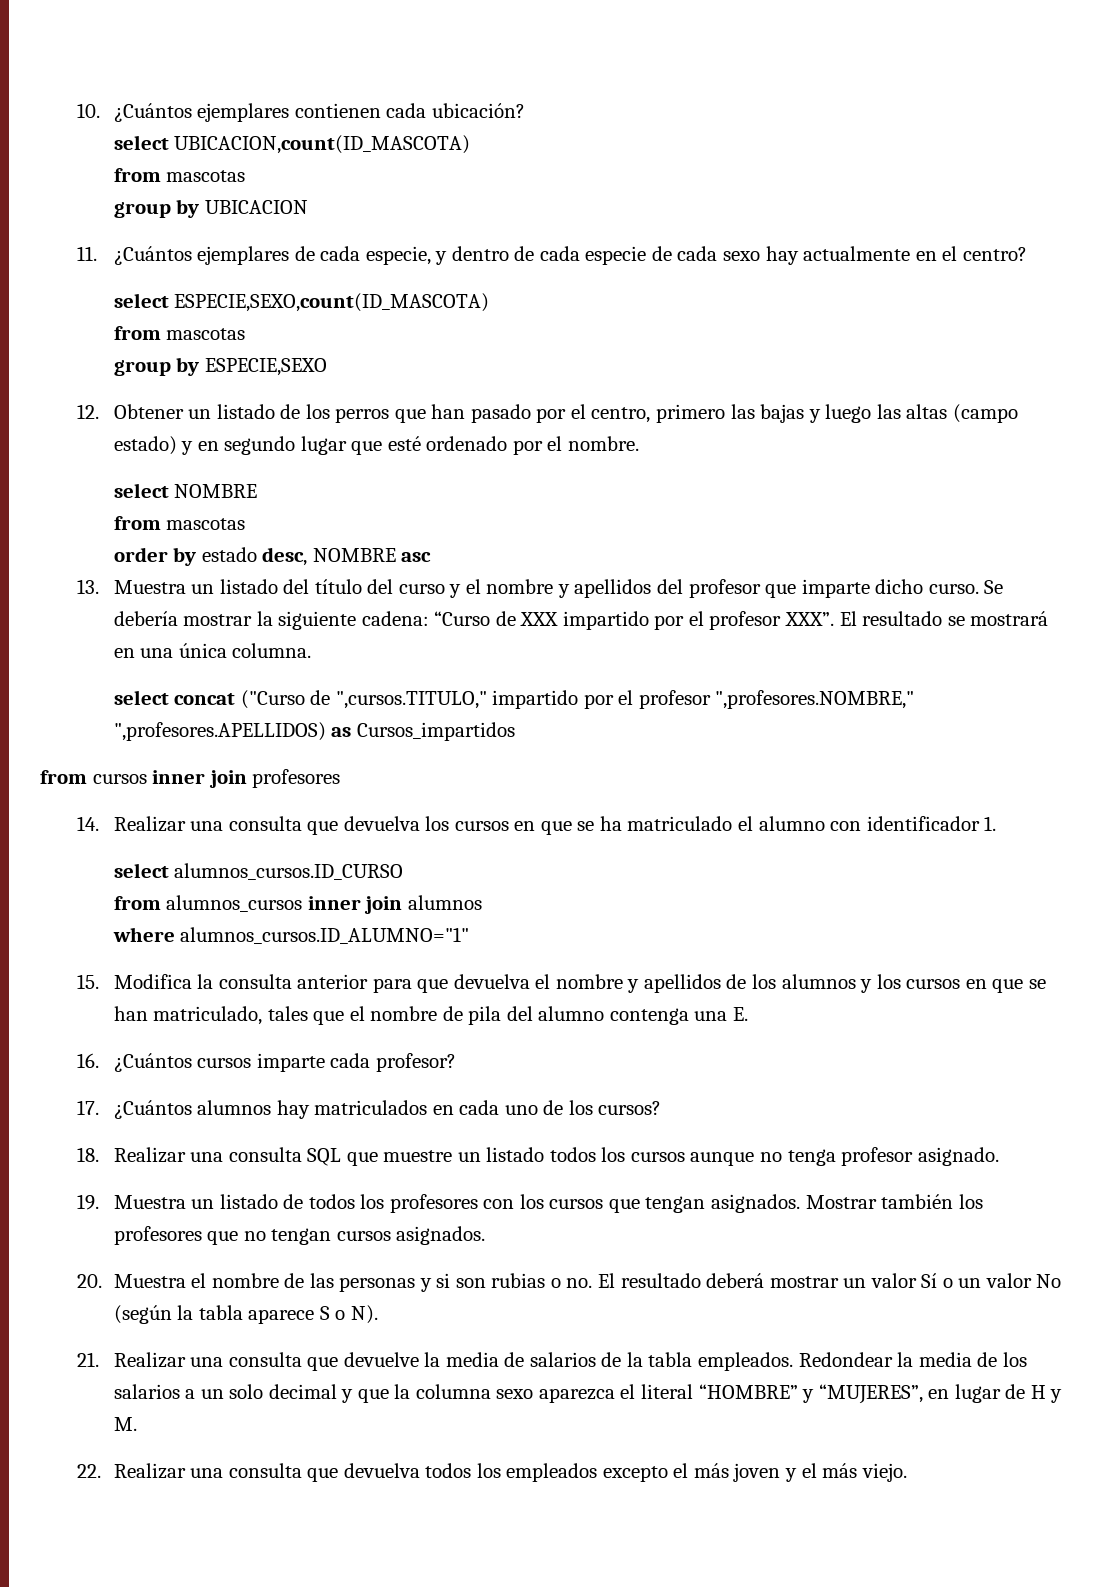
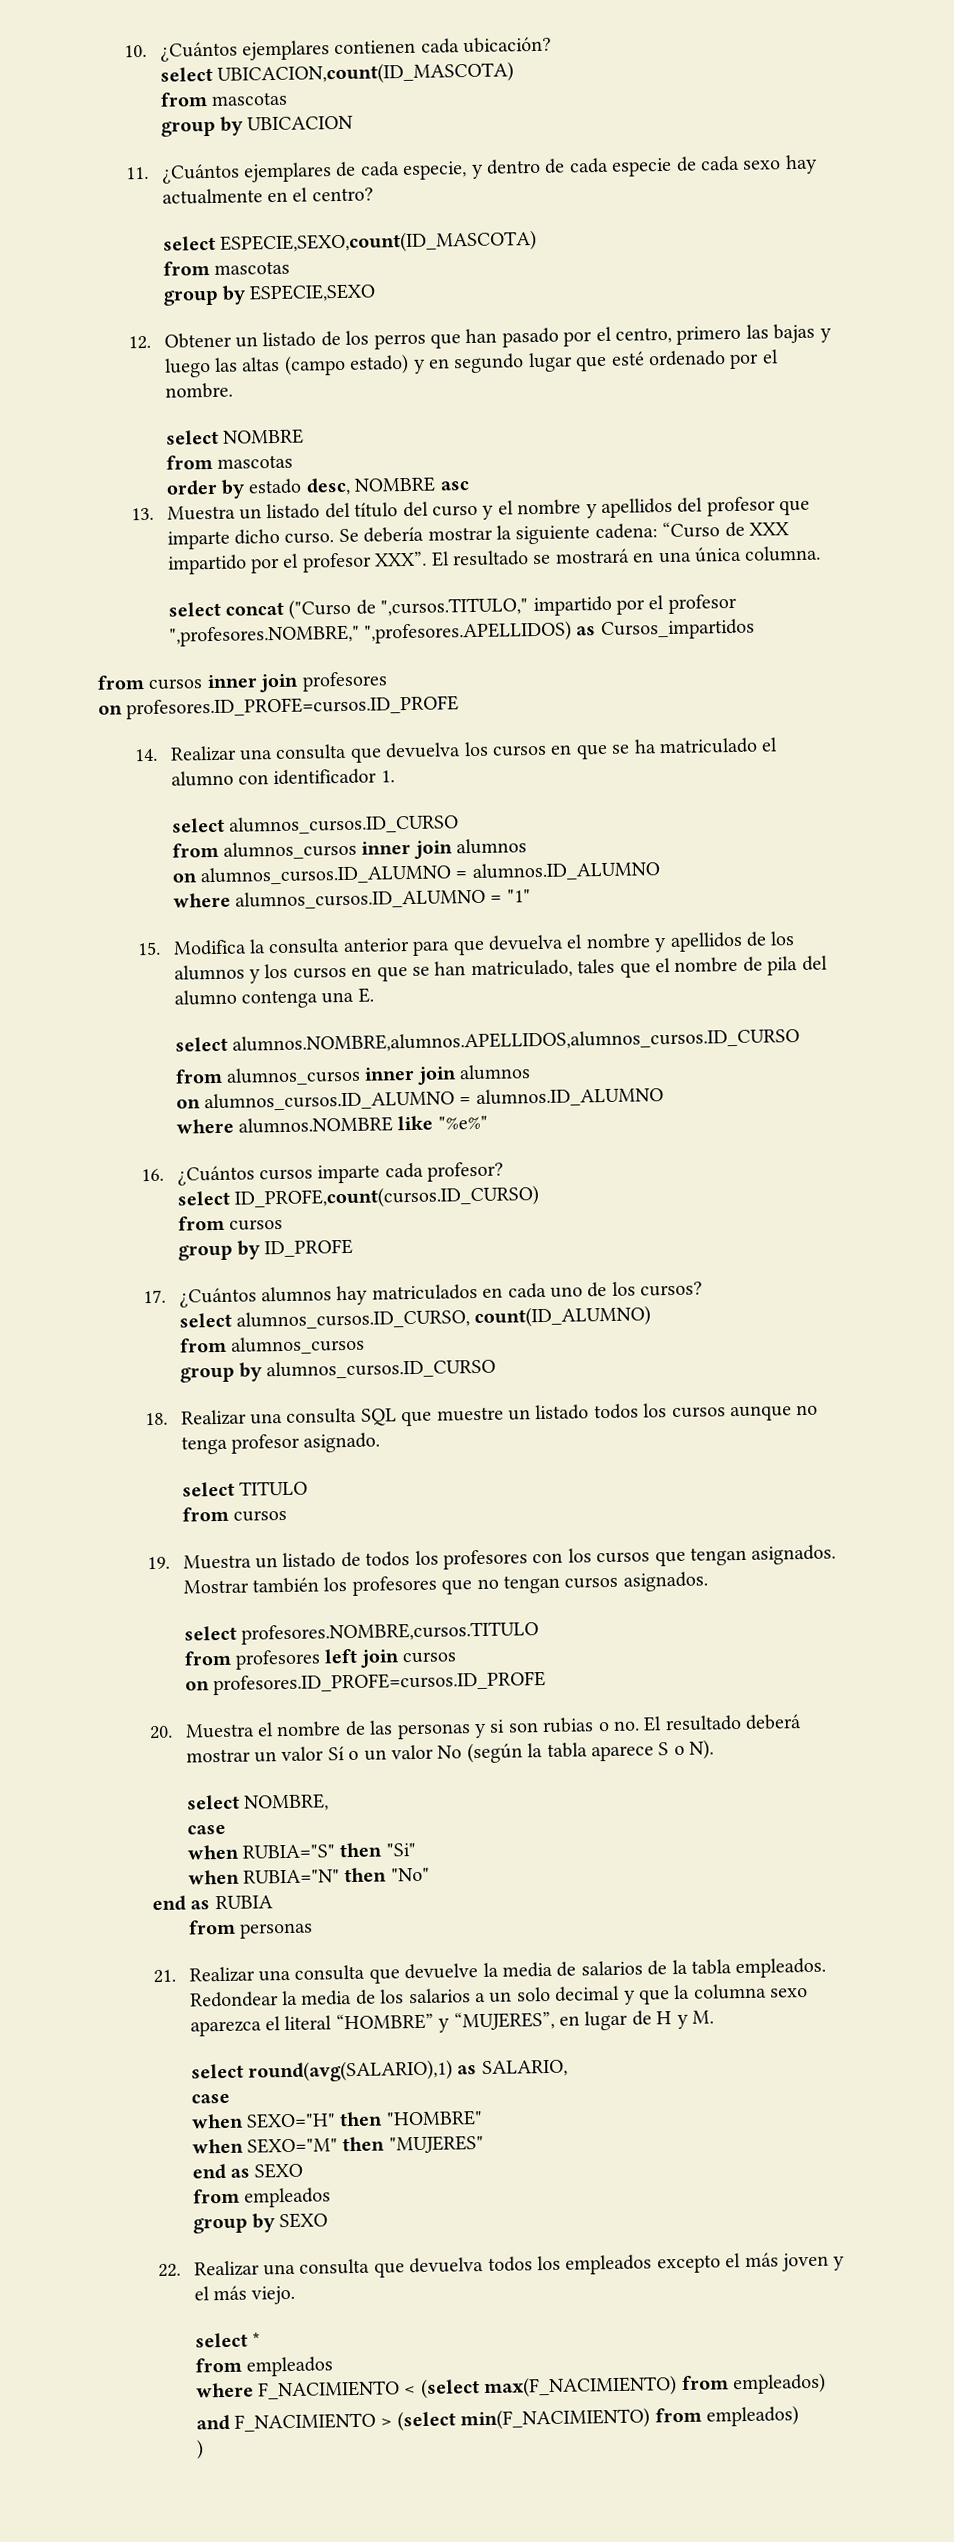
  from cursos inner join profesores
+ on profesores.ID_PROFE=cursos.ID_PROFE
  select alumnos_cursos.ID_CURSO
  from alumnos_cursos inner join alumnos
- where alumnos_cursos.ID_ALUMNO="1"
+ on alumnos_cursos.ID_ALUMNO = alumnos.ID_ALUMNO
+ where alumnos_cursos.ID_ALUMNO = "1"
+ select alumnos.NOMBRE,alumnos.APELLIDOS,alumnos_cursos.ID_CURSO
+ from alumnos_cursos inner join alumnos
+ on alumnos_cursos.ID_ALUMNO = alumnos.ID_ALUMNO
+ where alumnos.NOMBRE like "%e%"
+ select ID_PROFE,count(cursos.ID_CURSO)
+ from cursos
+ group by ID_PROFE
+ select alumnos_cursos.ID_CURSO, count(ID_ALUMNO)
+ from alumnos_cursos
+ group by alumnos_cursos.ID_CURSO
+ select TITULO
+ from cursos
+ select profesores.NOMBRE,cursos.TITULO
+ from profesores left join cursos
+ on profesores.ID_PROFE=cursos.ID_PROFE
+ select NOMBRE,
+ case
+ when RUBIA="S" then "Si"
+ when RUBIA="N" then "No"
+ end as RUBIA
+ from personas
+ select round(avg(SALARIO),1) as SALARIO,
+ case
+ when SEXO="H" then "HOMBRE"
+ when SEXO="M" then "MUJERES"
+ end as SEXO
+ from empleados
+ group by SEXO
+ select *
+ from empleados
+ where F_NACIMIENTO < (select max(F_NACIMIENTO) from empleados)
+ and F_NACIMIENTO > (select min(F_NACIMIENTO) from empleados)
+ )

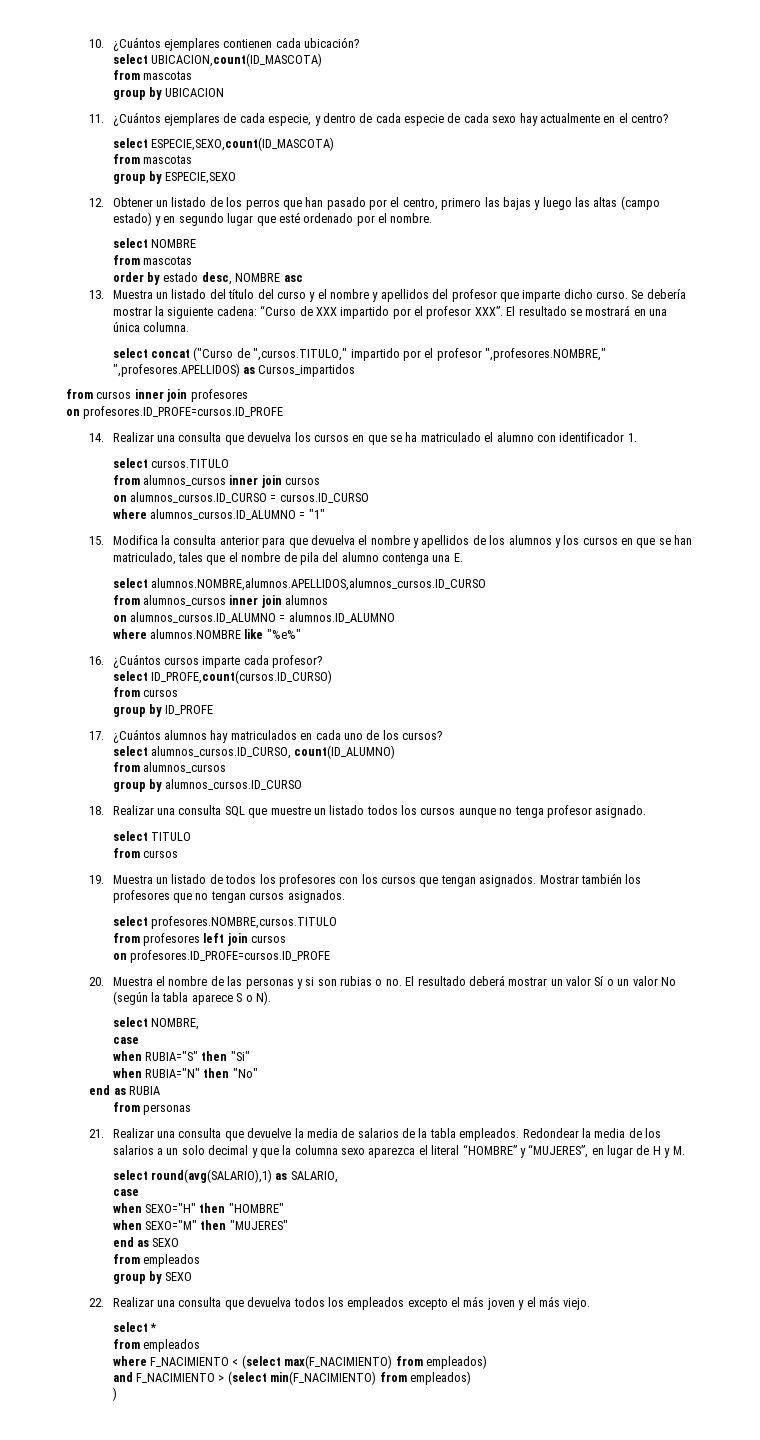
- select alumnos_cursos.ID_CURSO
- from alumnos_cursos inner join alumnos
- on alumnos_cursos.ID_ALUMNO = alumnos.ID_ALUMNO
+ select cursos.TITULO
+ from alumnos_cursos inner join cursos
+ on alumnos_cursos.ID_CURSO = cursos.ID_CURSO

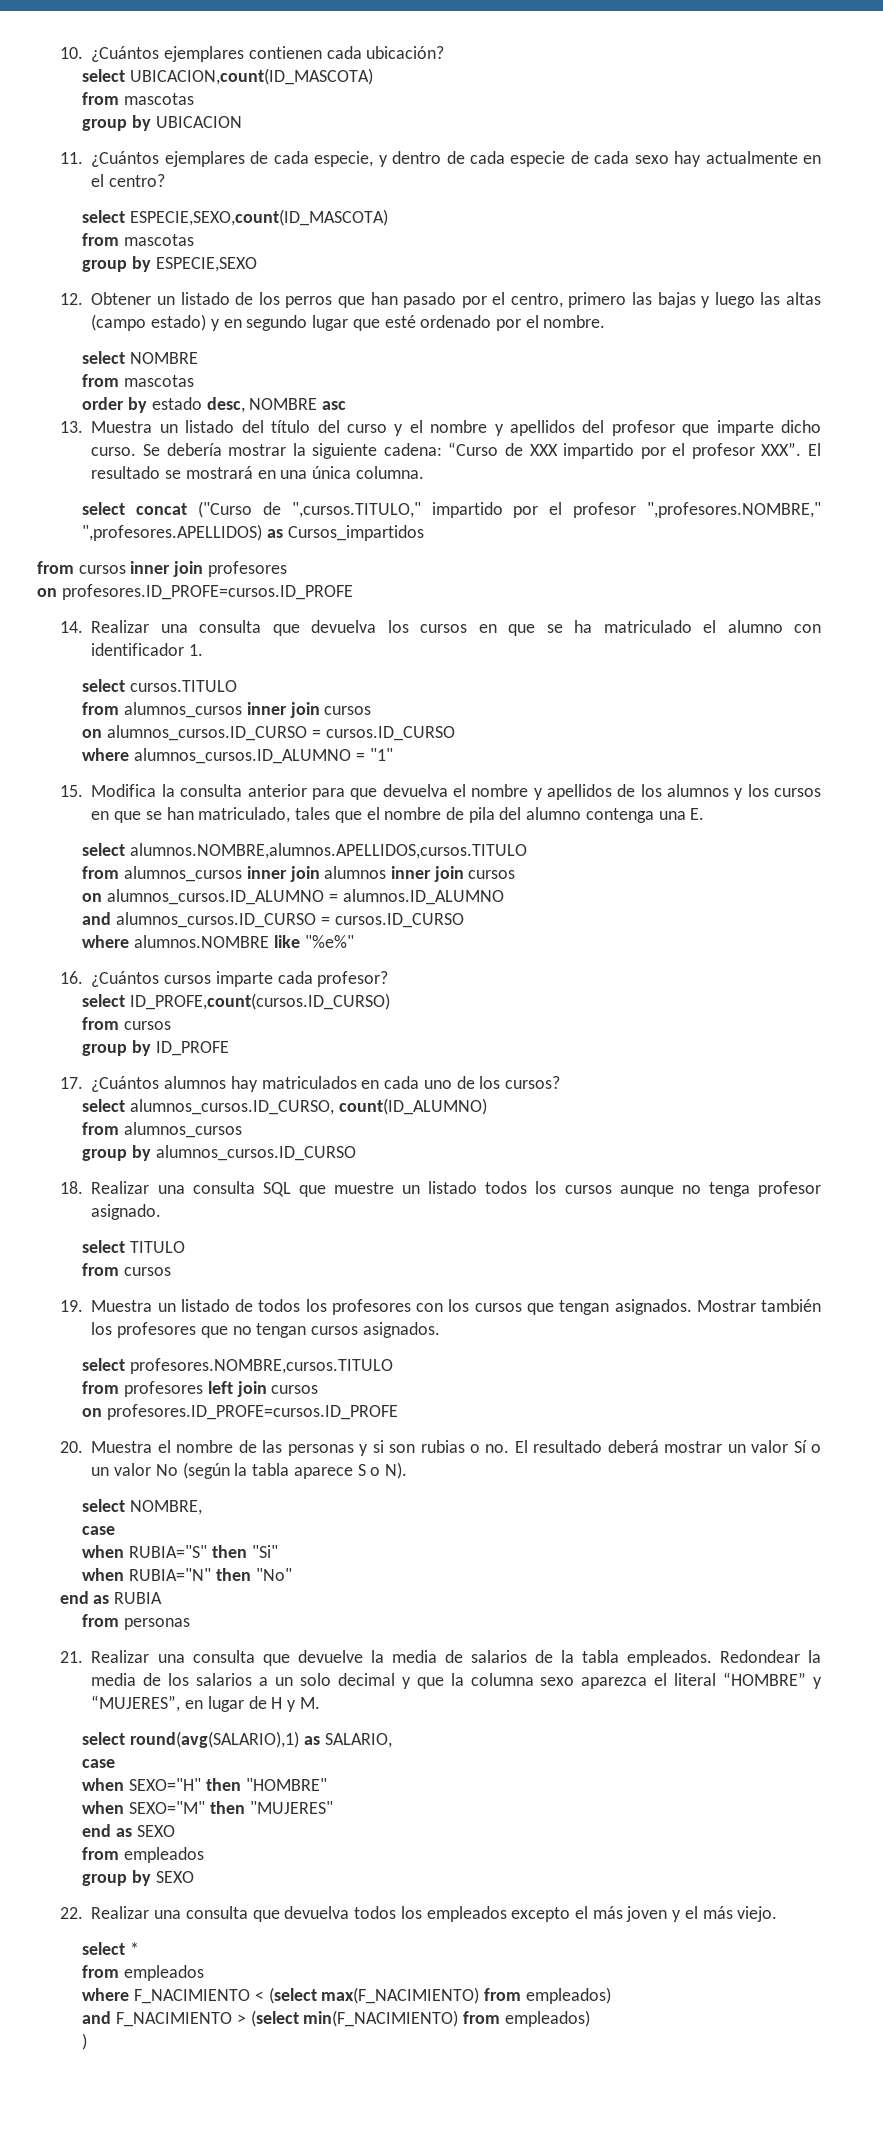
- select alumnos.NOMBRE,alumnos.APELLIDOS,alumnos_cursos.ID_CURSO
+ select alumnos.NOMBRE,alumnos.APELLIDOS,cursos.TITULO
- from alumnos_cursos inner join alumnos
+ from alumnos_cursos inner join alumnos inner join cursos
+ and alumnos_cursos.ID_CURSO = cursos.ID_CURSO

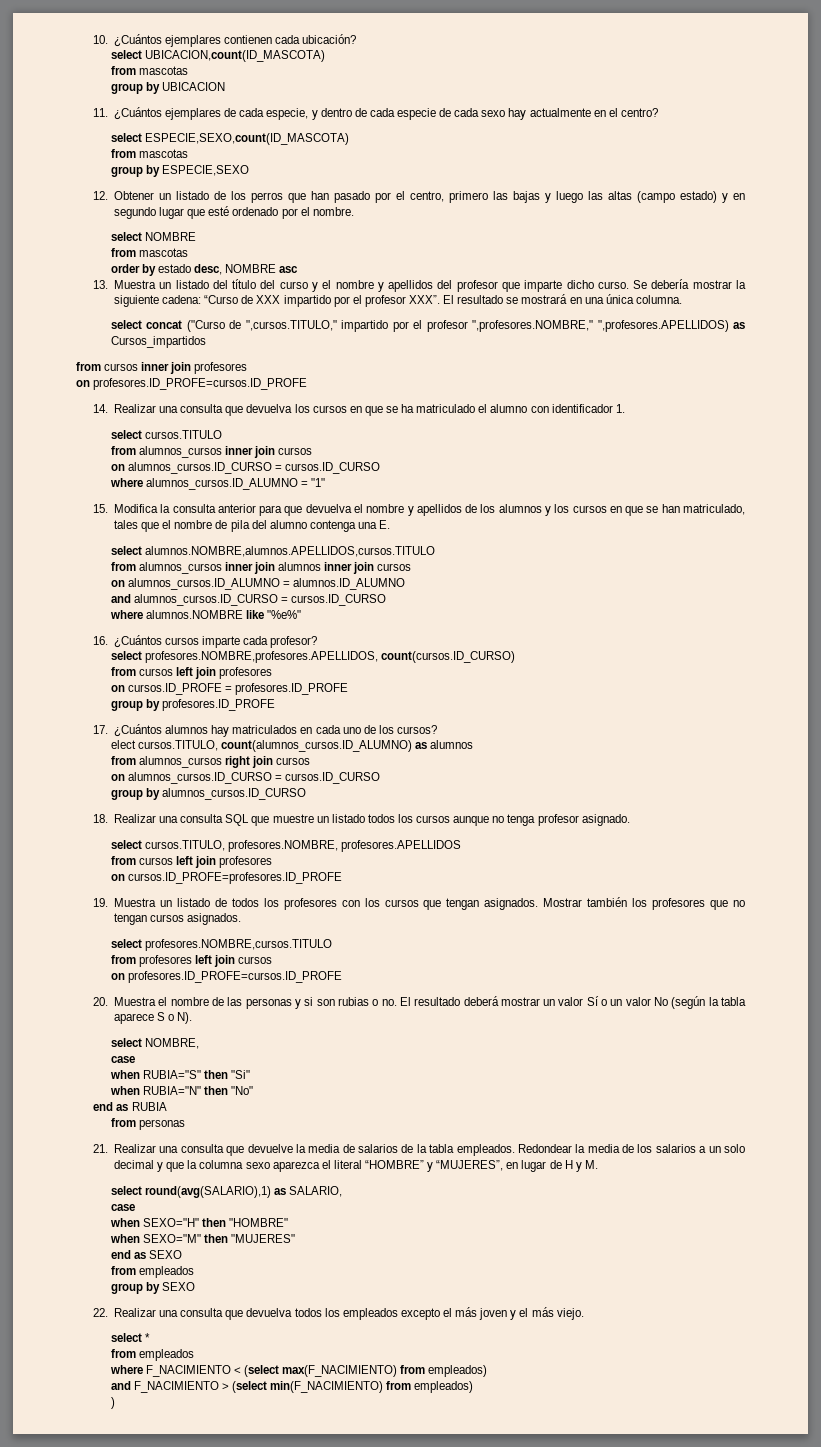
- select ID_PROFE,count(cursos.ID_CURSO)
- from cursos
- group by ID_PROFE
+ select profesores.NOMBRE,profesores.APELLIDOS, count(cursos.ID_CURSO)
+ from cursos left join profesores
+ on cursos.ID_PROFE = profesores.ID_PROFE
+ group by profesores.ID_PROFE
- select alumnos_cursos.ID_CURSO, count(ID_ALUMNO)
- from alumnos_cursos
+ elect cursos.TITULO, count(alumnos_cursos.ID_ALUMNO) as alumnos
+ from alumnos_cursos right join cursos
+ on alumnos_cursos.ID_CURSO = cursos.ID_CURSO
- select TITULO
- from cursos
+ select cursos.TITULO, profesores.NOMBRE, profesores.APELLIDOS
+ from cursos left join profesores
+ on cursos.ID_PROFE=profesores.ID_PROFE

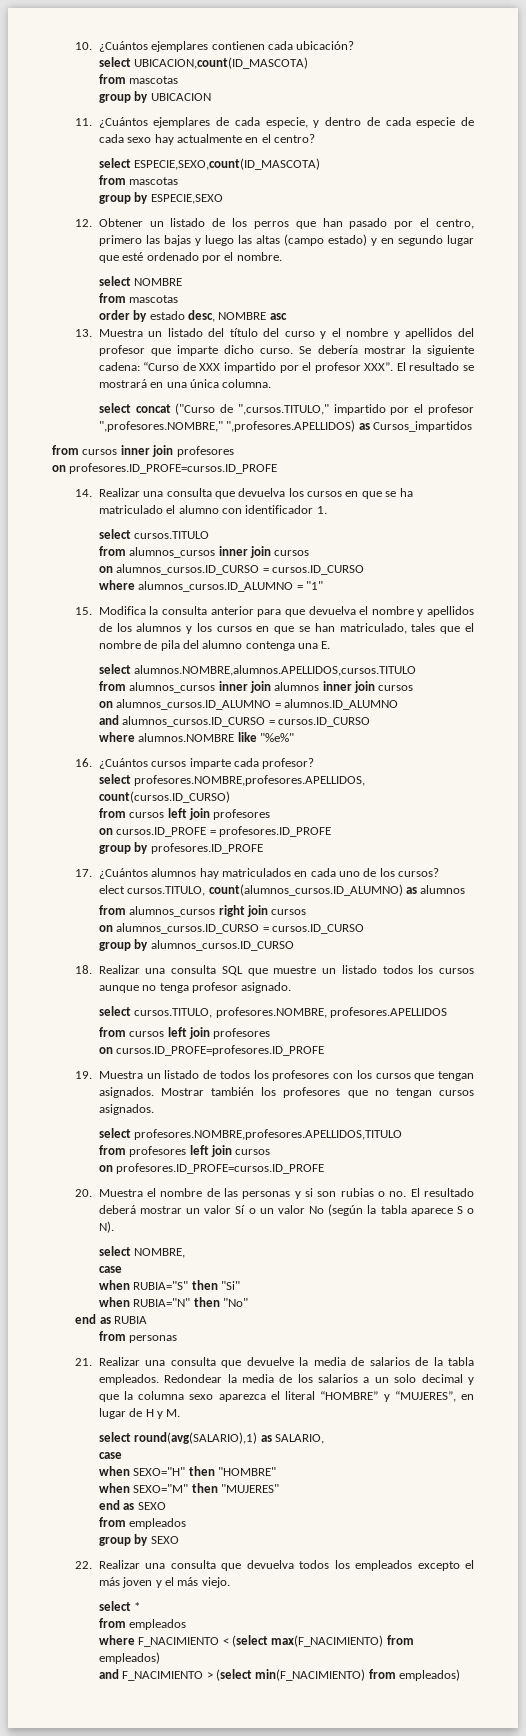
- select profesores.NOMBRE,cursos.TITULO
+ select profesores.NOMBRE,profesores.APELLIDOS,TITULO
- )

